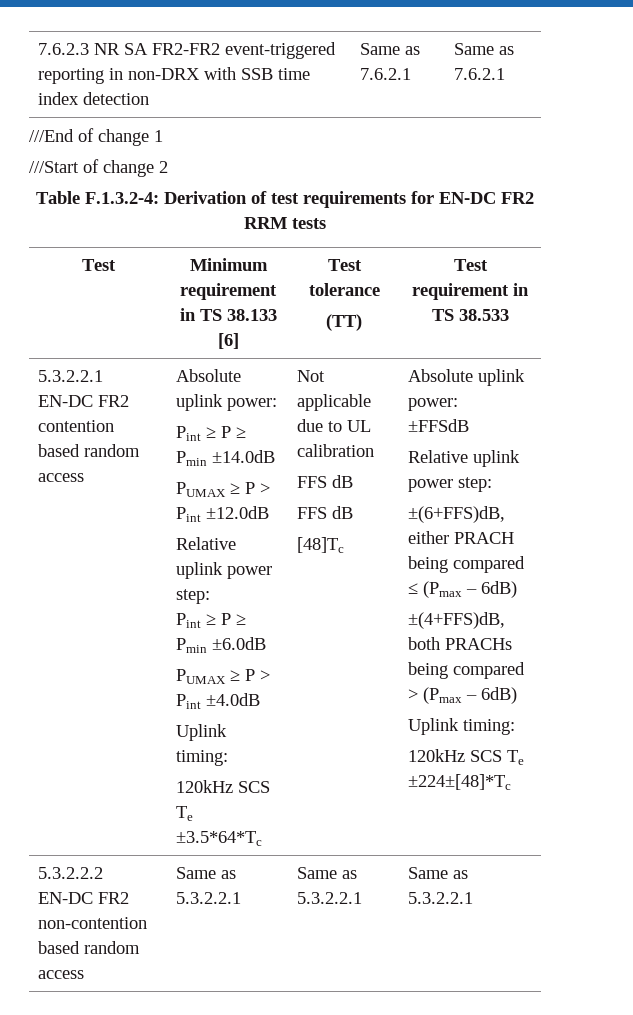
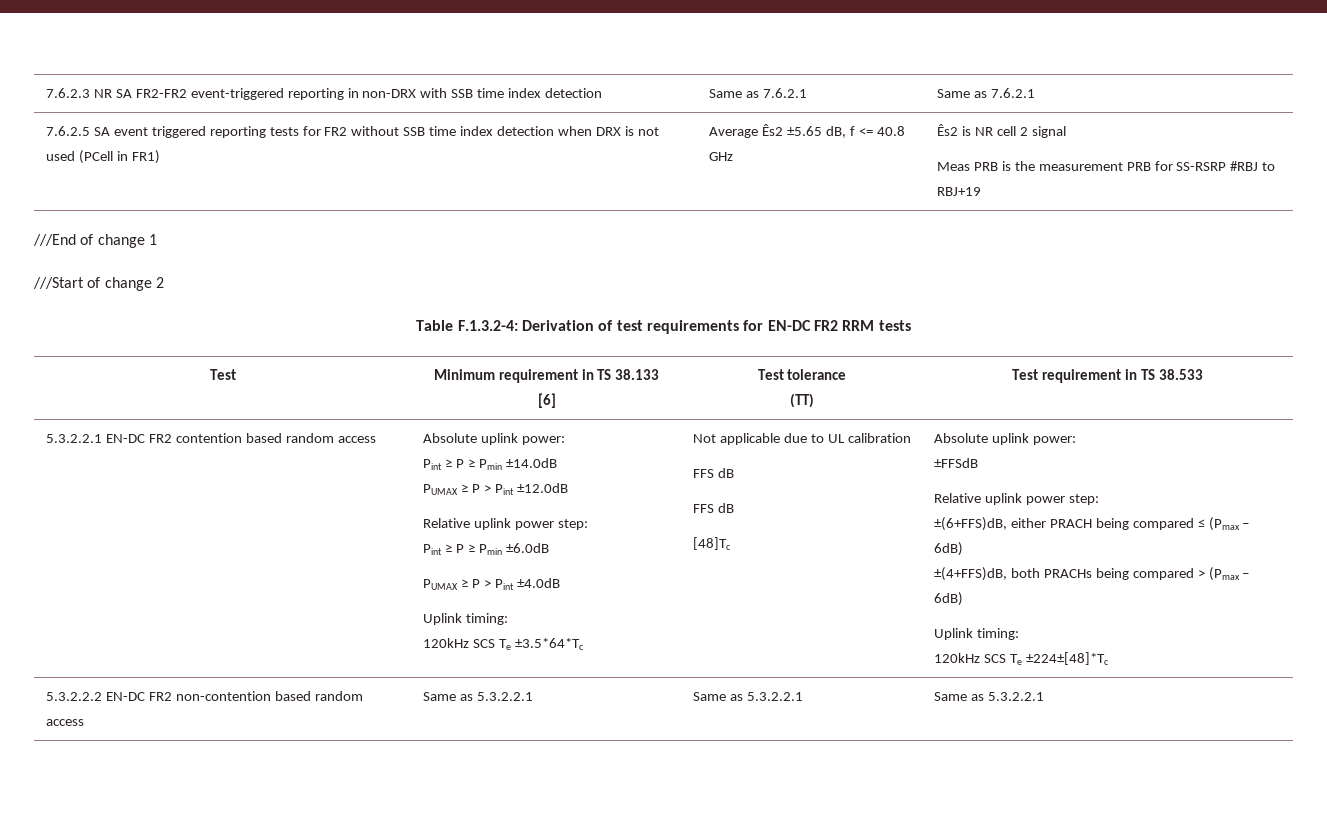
+ 7.6.2.5 SA event triggered reporting tests for FR2 without SSB time index detection when DRX is not used (PCell in FR1) | Average Ês2 ±5.65 dB, f <= 40.8 GHz | Ês2 is NR cell 2 signal
+ Meas PRB is the measurement PRB for SS-RSRP #RBJ to RBJ+19

